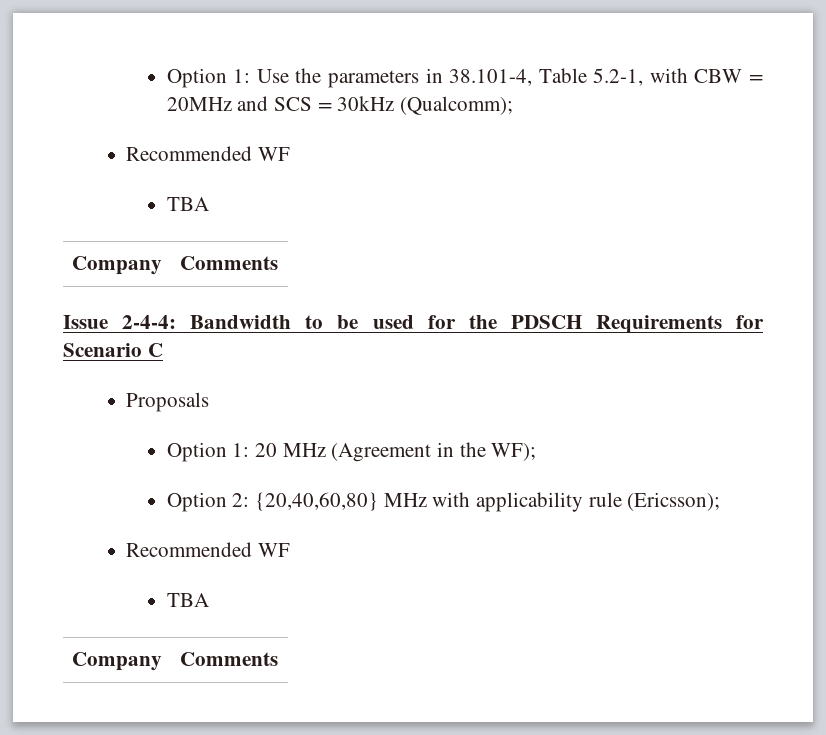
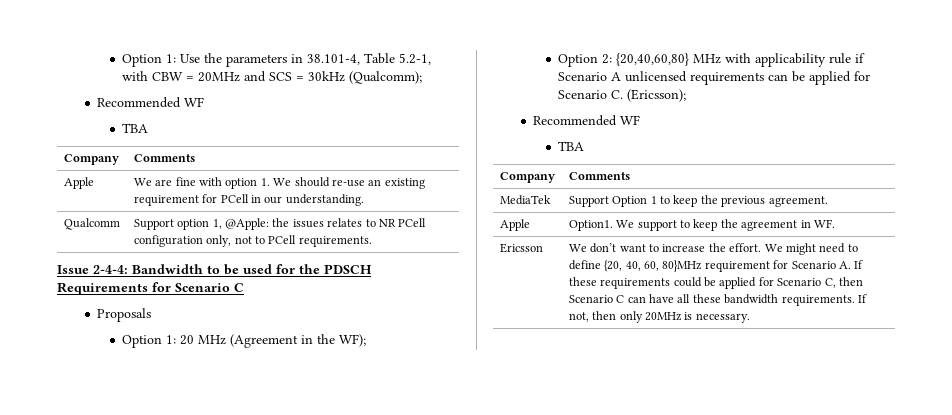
+ Apple | We are fine with option 1. We should re-use an existing requirement for PCell in our understanding.
+ Qualcomm | Support option 1, @Apple: the issues relates to NR PCell configuration only, not to PCell requirements.
- Option 2: {20,40,60,80} MHz with applicability rule (Ericsson);
+ Option 2: {20,40,60,80} MHz with applicability rule if Scenario A unlicensed requirements can be applied for Scenario C. (Ericsson);
+ MediaTek | Support Option 1 to keep the previous agreement.
+ Apple | Option1. We support to keep the agreement in WF.
+ Ericsson | We don’t want to increase the effort. We might need to define {20, 40, 60, 80}MHz requirement for Scenario A. If these requirements could be applied for Scenario C, then Scenario C can have all these bandwidth requirements. If not, then only 20MHz is necessary.

